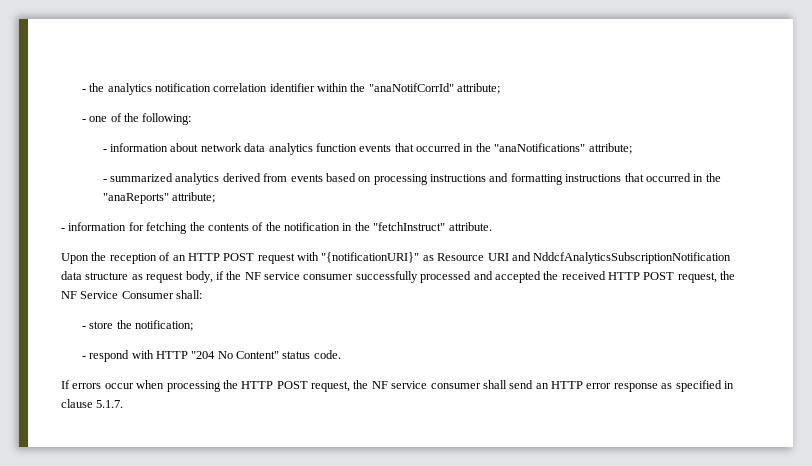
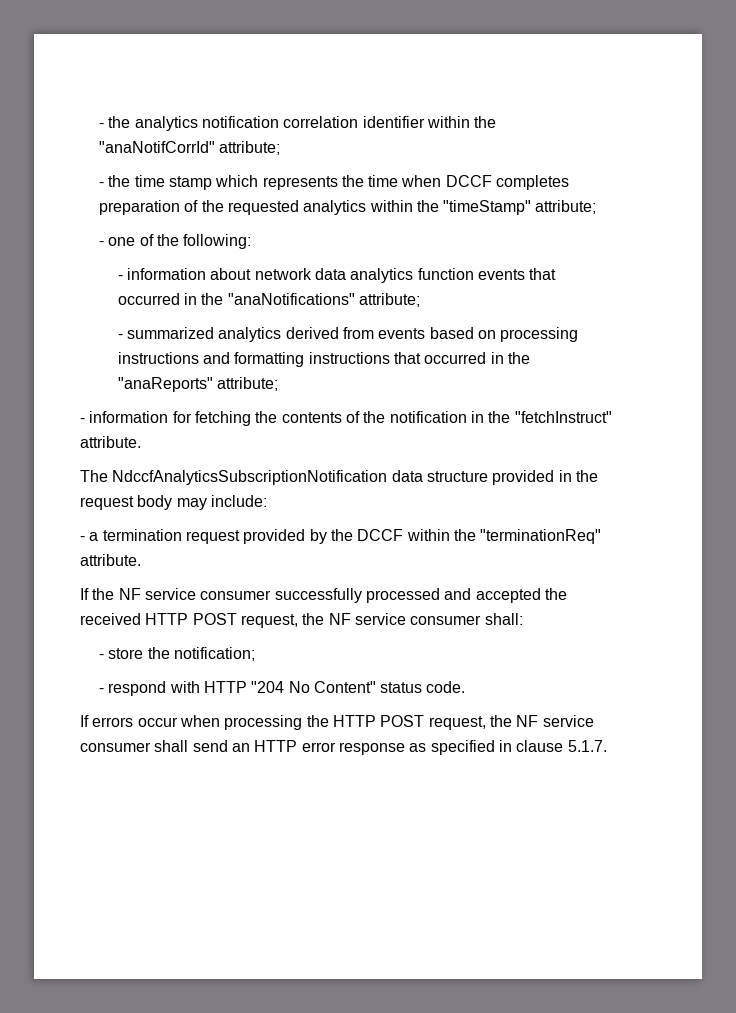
+ - the time stamp which represents the time when DCCF completes preparation of the requested analytics within the "timeStamp" attribute;
- Upon the reception of an HTTP POST request with "{notificationURI}" as Resource URI and NddcfAnalyticsSubscriptionNotification data structure as request body, if the NF service consumer successfully processed and accepted the received HTTP POST request, the NF Service Consumer shall:
+ The NdccfAnalyticsSubscriptionNotification data structure provided in the request body may include:
+ - a termination request provided by the DCCF within the "terminationReq" attribute.
+ If the NF service consumer successfully processed and accepted the received HTTP POST request, the NF service consumer shall:

